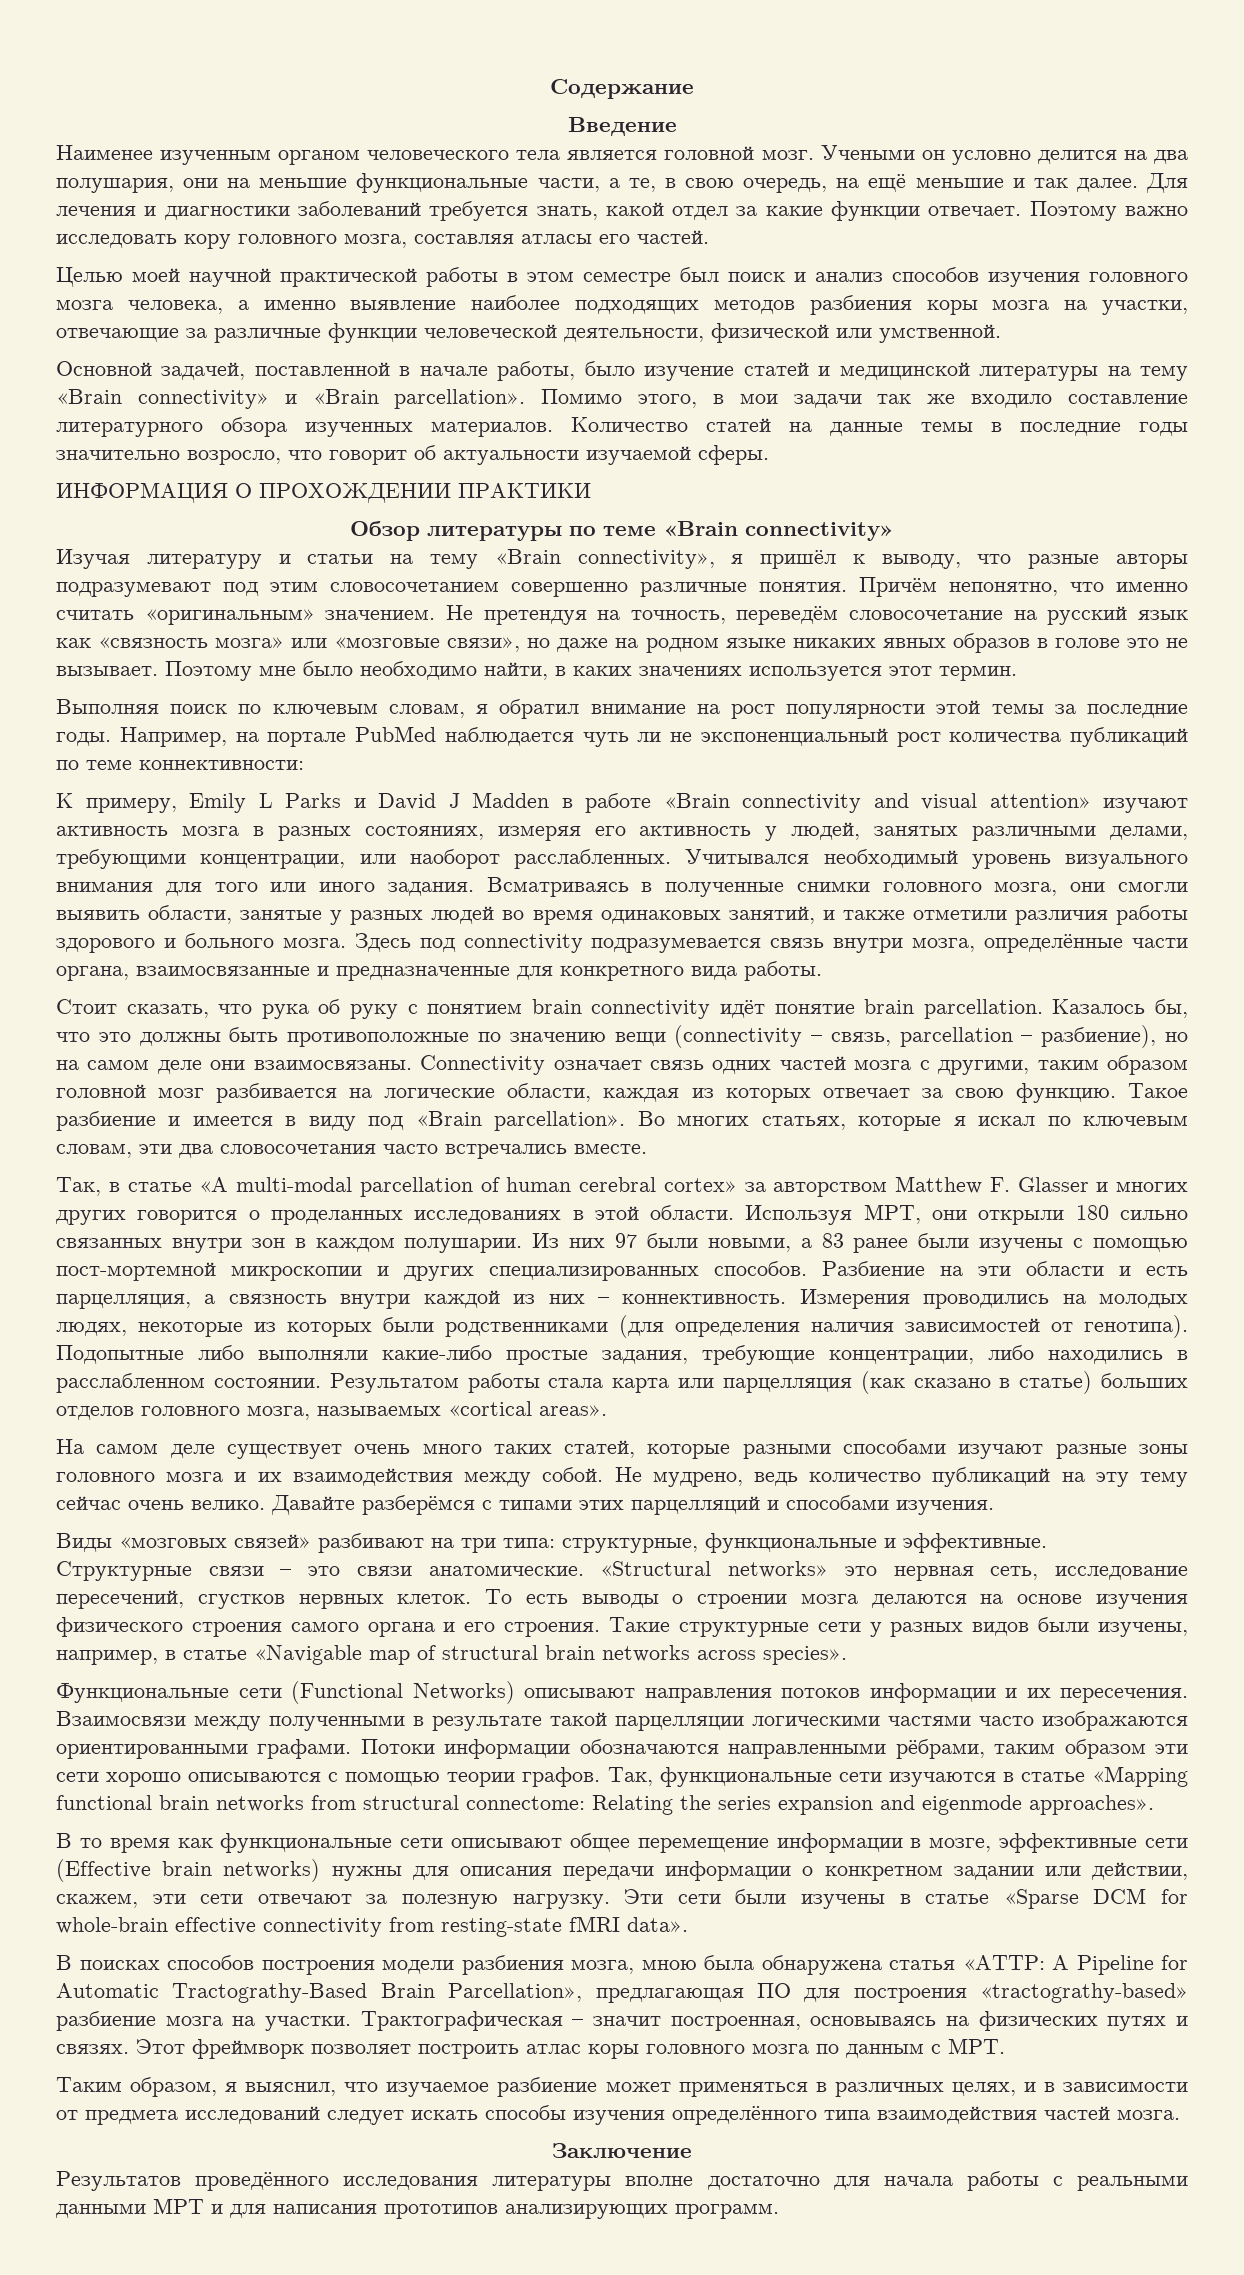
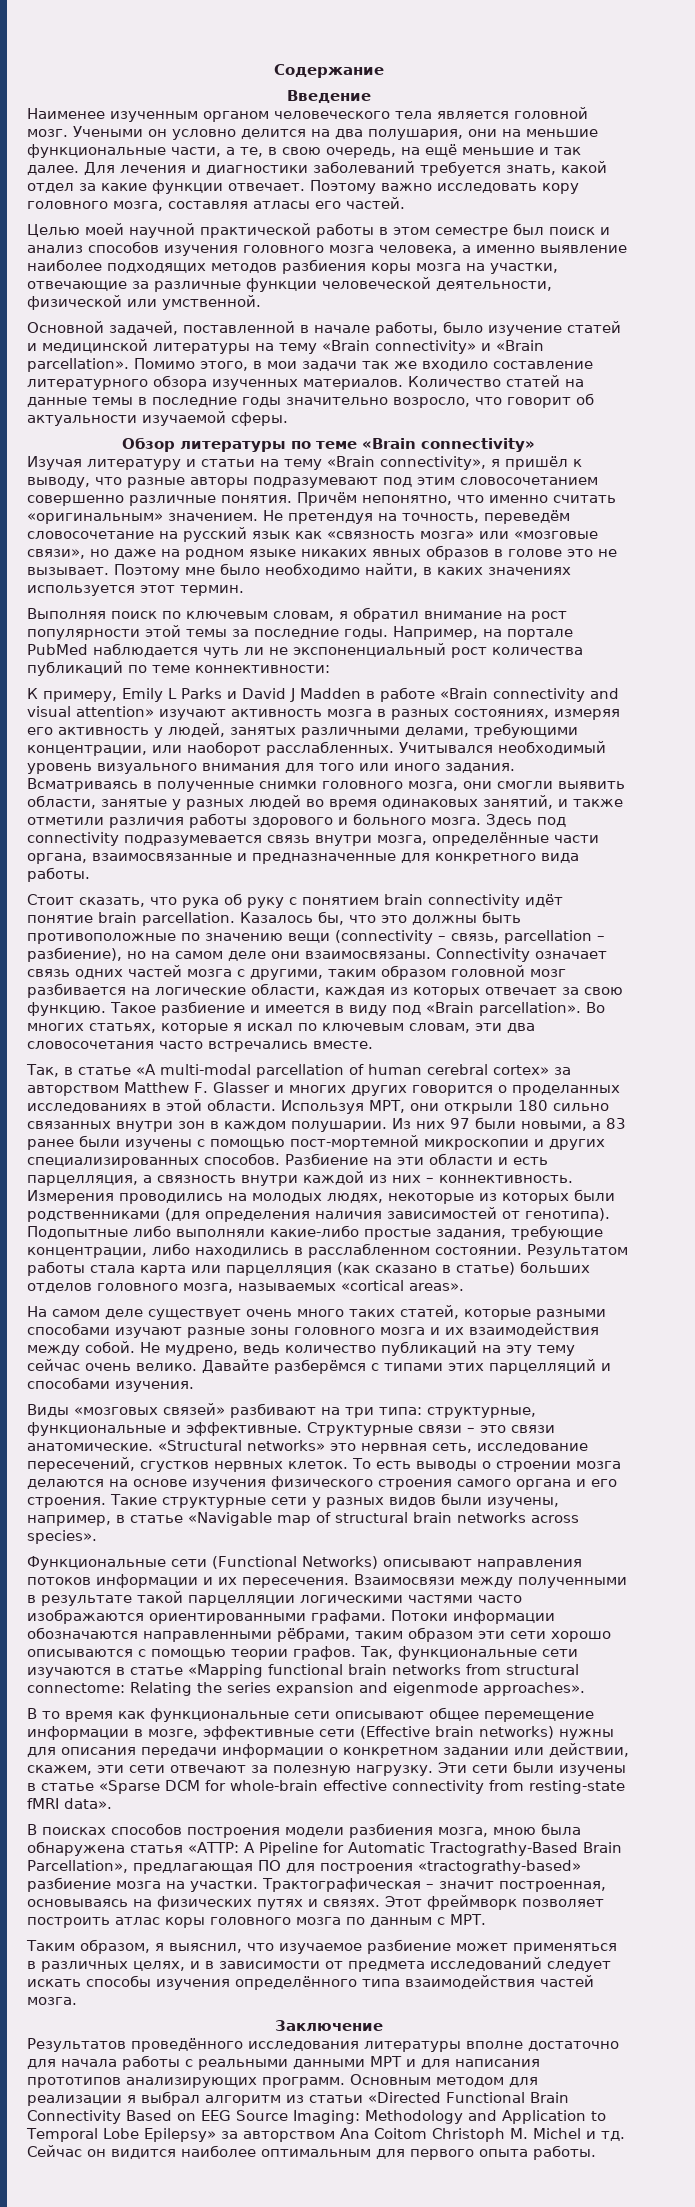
- ИНФОРМАЦИЯ О ПРОХОЖДЕНИИ ПРАКТИКИ
+ Основным методом для реализации я выбрал алгоритм из статьи «Directed Functional Brain Connectivity Based on EEG Source Imaging: Methodology and Application to Temporal Lobe Epilepsy» за авторством Ana Coitom Christoph M. Michel и тд. Сейчас он видится наиболее оптимальным для первого опыта работы.

